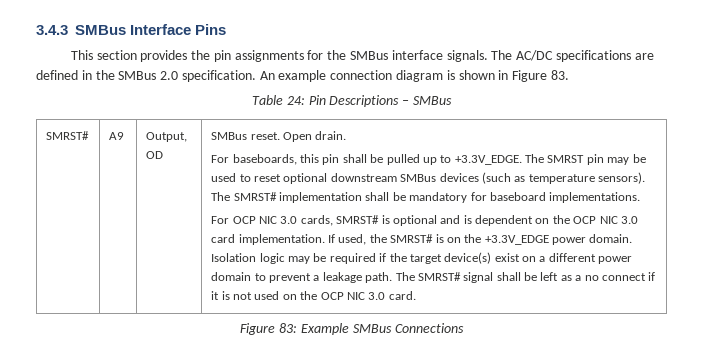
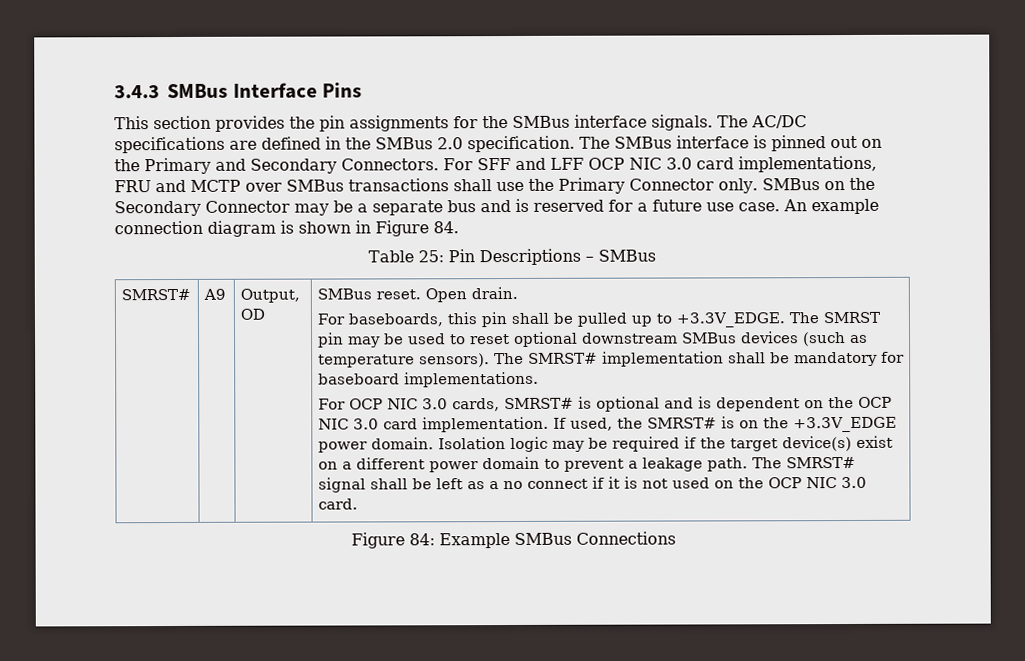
+ The SMBus interface is pinned out on the Primary and Secondary Connectors. For SFF and LFF OCP NIC 3.0 card implementations, FRU and MCTP over SMBus transactions shall use the Primary Connector only. SMBus on the Secondary Connector may be a separate bus and is reserved for a future use case.
- An example connection diagram is shown in Figure 83.
+ An example connection diagram is shown in Figure 84.
- Table 24: Pin Descriptions – SMBus
+ Table 25: Pin Descriptions – SMBus
- Figure 83: Example SMBus Connections
+ Figure 84: Example SMBus Connections

